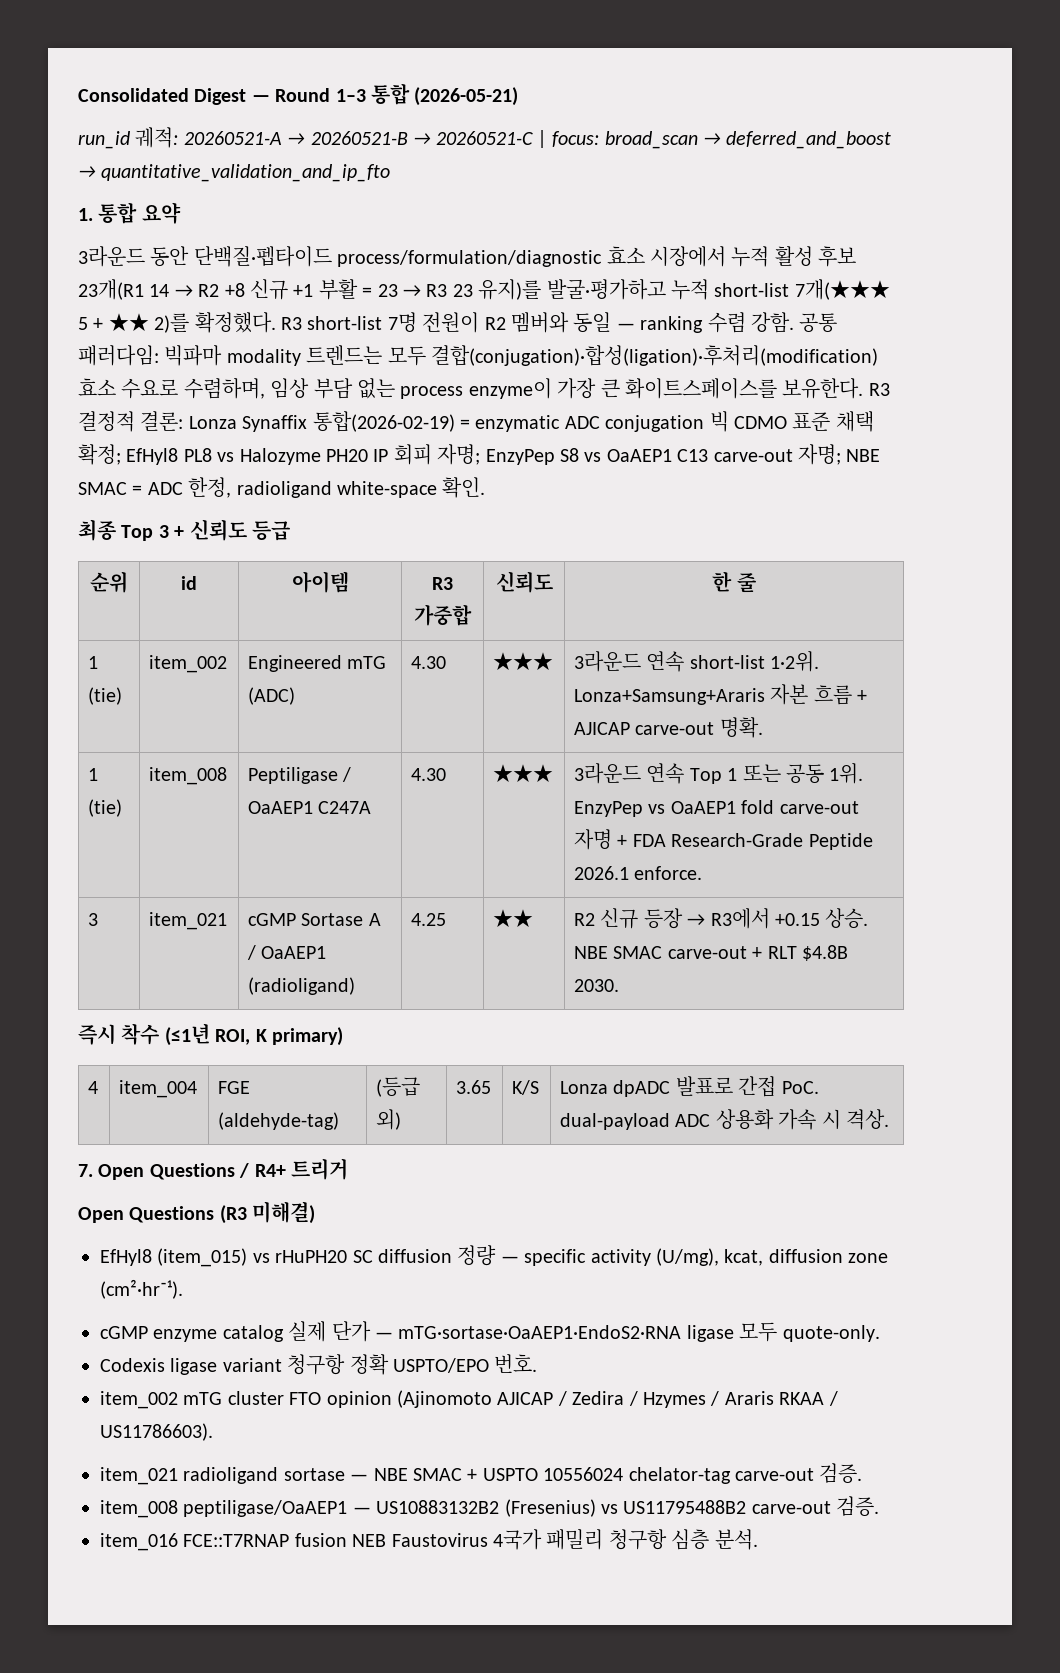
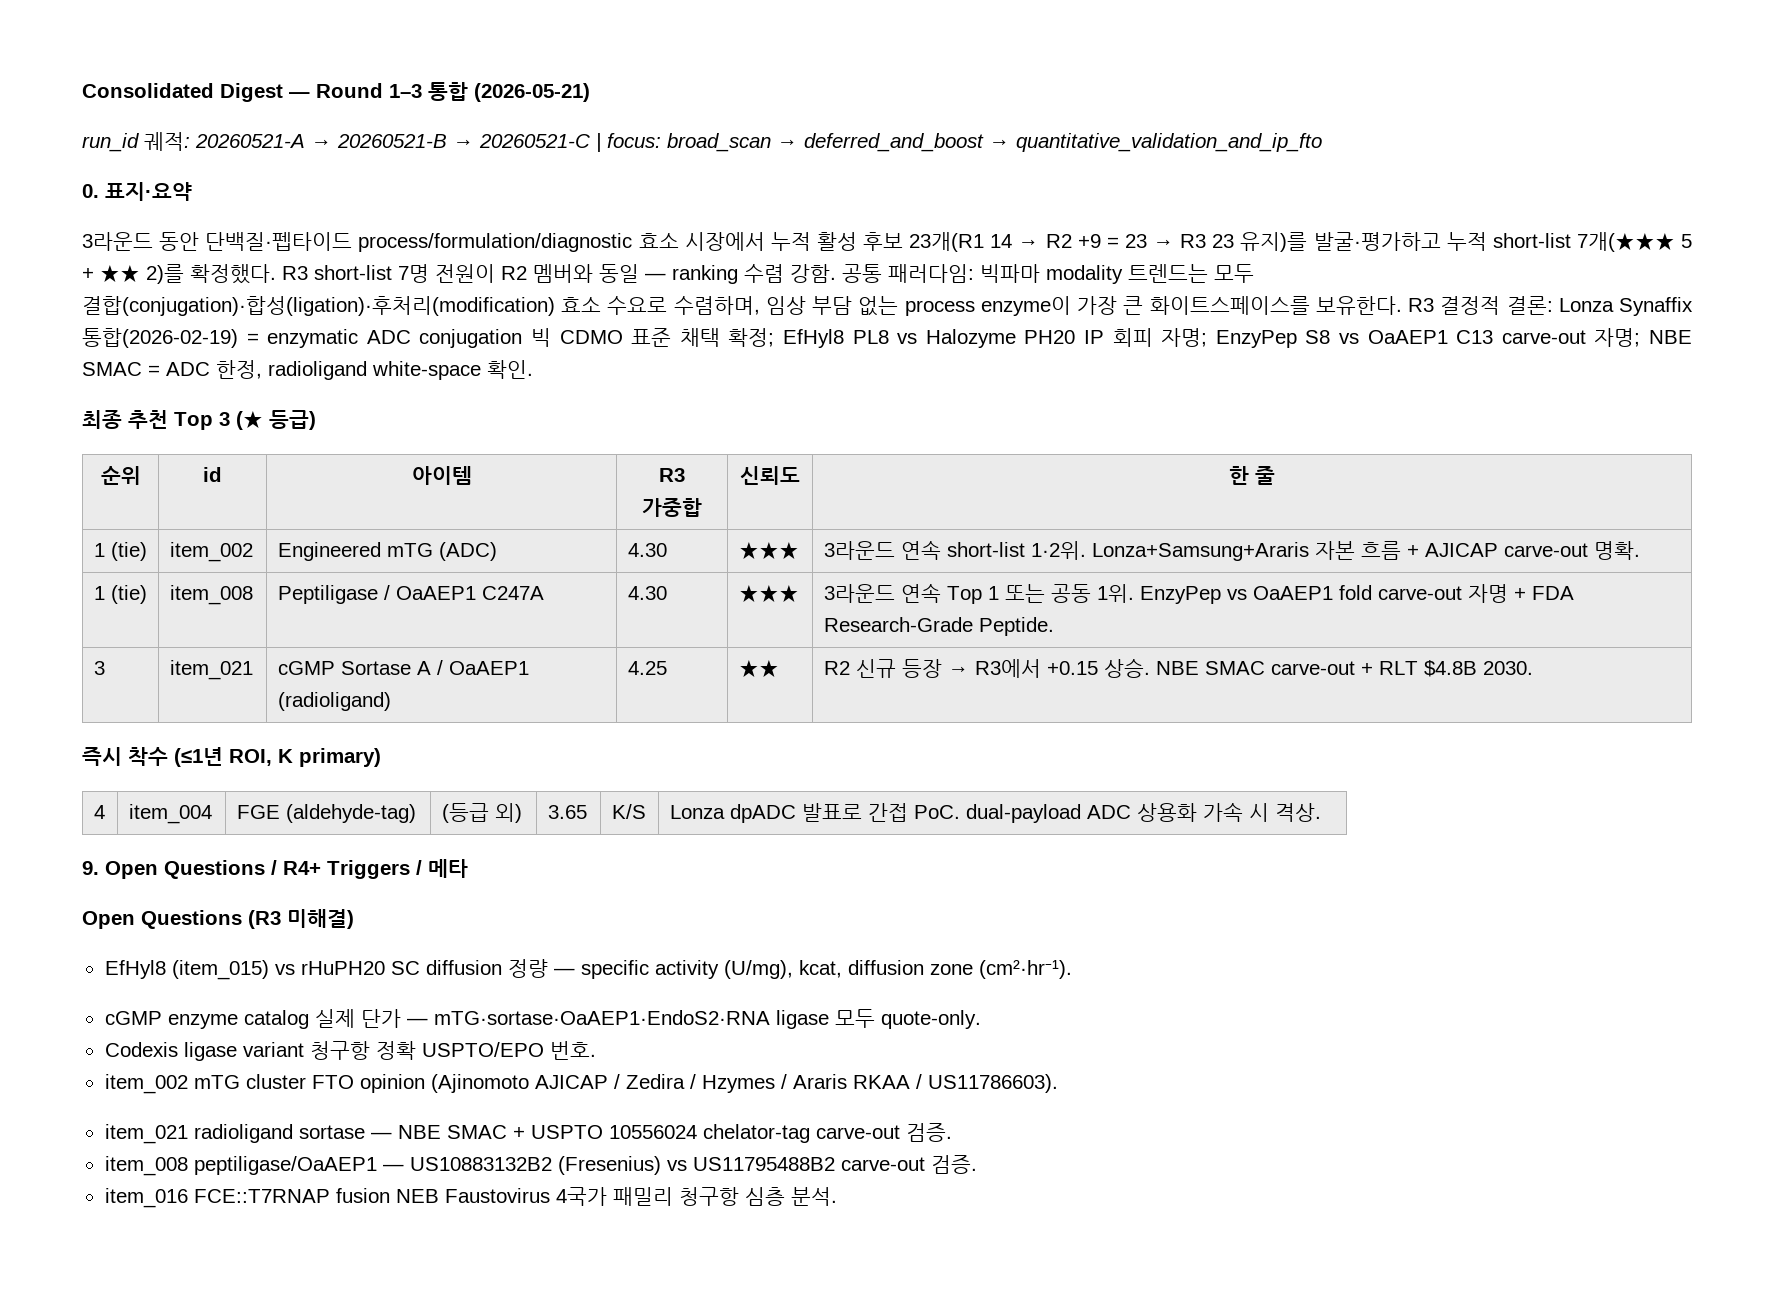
- 1. 통합 요약
+ 0. 표지·요약
- 3라운드 동안 단백질·펩타이드 process/formulation/diagnostic 효소 시장에서 누적 활성 후보 23개(R1 14 → R2 +8 신규 +1 부활 = 23 → R3 23 유지)를 발굴·평가하고 누적 short-list 7개(★★★ 5 + ★★ 2)를 확정했다.
+ 3라운드 동안 단백질·펩타이드 process/formulation/diagnostic 효소 시장에서 누적 활성 후보 23개(R1 14 → R2 +9 = 23 → R3 23 유지)를 발굴·평가하고 누적 short-list 7개(★★★ 5 + ★★ 2)를 확정했다.
- 최종 Top 3 + 신뢰도 등급
+ 최종 추천 Top 3 (★ 등급)
- 1 (tie) | item_008 | Peptiligase / OaAEP1 C247A | 4.30 | ★★★ | 3라운드 연속 Top 1 또는 공동 1위. EnzyPep vs OaAEP1 fold carve-out 자명 + FDA Research-Grade Peptide 2026.1 enforce.
+ 1 (tie) | item_008 | Peptiligase / OaAEP1 C247A | 4.30 | ★★★ | 3라운드 연속 Top 1 또는 공동 1위. EnzyPep vs OaAEP1 fold carve-out 자명 + FDA Research-Grade Peptide.
- 7. Open Questions / R4+ 트리거
+ 9. Open Questions / R4+ Triggers / 메타

